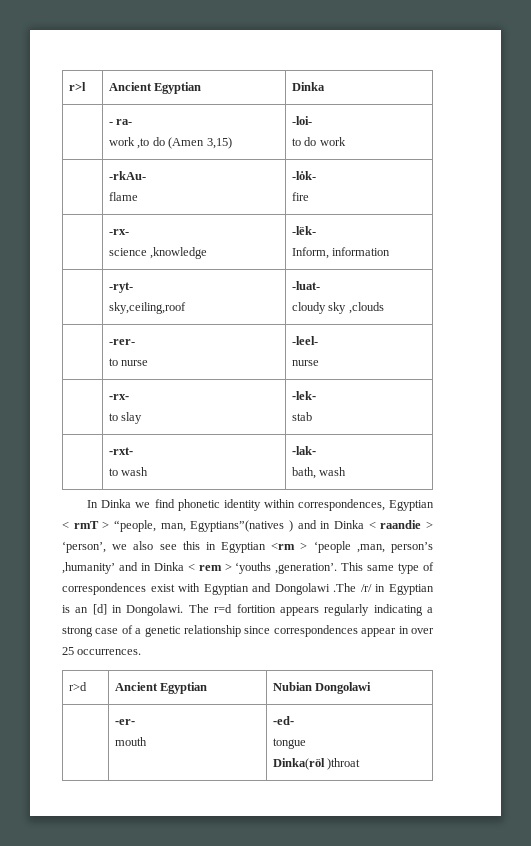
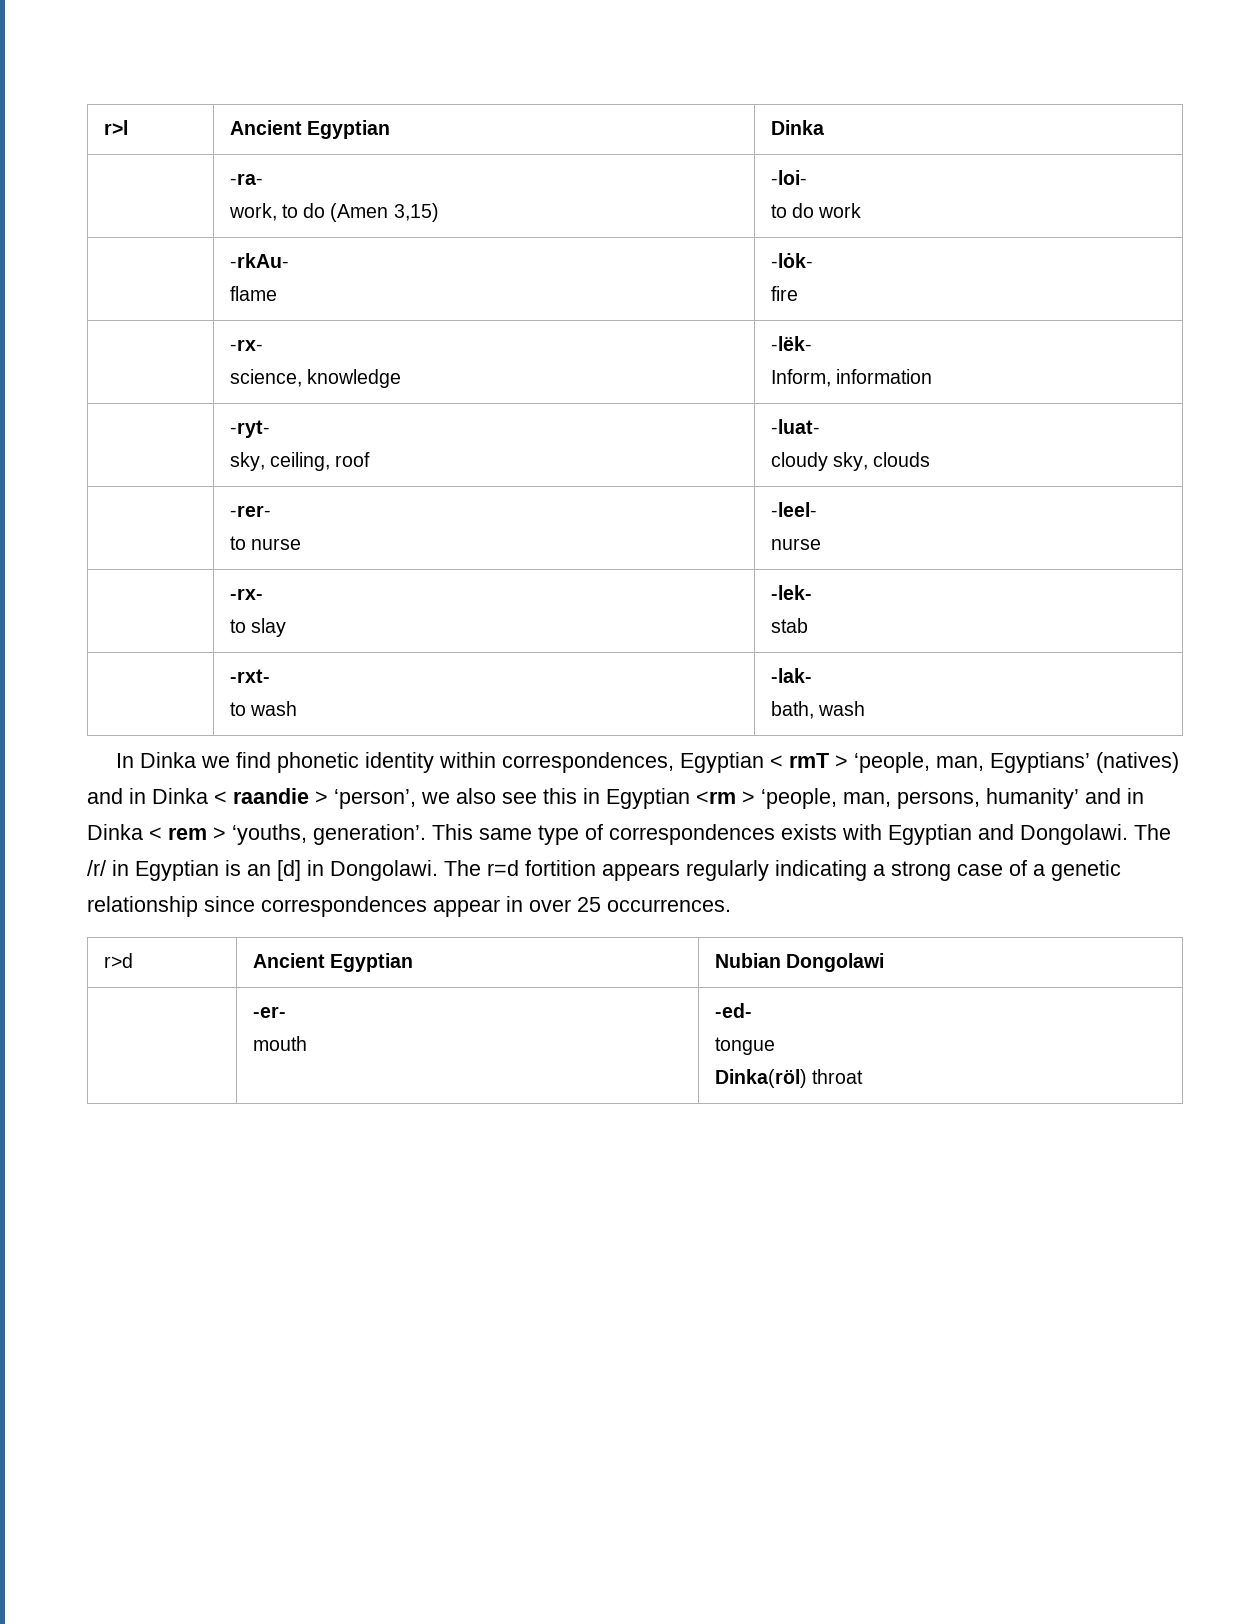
- | - ra-
- work ,to do (Amen 3,15) | -loi-
+ | -ra-
+ work, to do (Amen 3,15) | -loi-
  | -rkAu-
  flame | -lȯk-
  fire
  | -rx-
- science ,knowledge | -lëk-
+ science, knowledge | -lëk-
  | -ryt-
- sky,ceiling,roof | -luat-
- cloudy sky ,clouds
+ sky, ceiling, roof | -luat-
+ cloudy sky, clouds
- In Dinka we find phonetic identity within correspondences, Egyptian < rmT > “people, man, Egyptians”(natives ) and in Dinka < raandie > ‘person’, we also see this in Egyptian <rm > ‘people ,man, person’s ,humanity’ and in Dinka < rem > ‘youths ,generation’.
+ In Dinka we find phonetic identity within correspondences, Egyptian < rmT > ‘people, man, Egyptians’ (natives) and in Dinka < raandie > ‘person’, we also see this in Egyptian <rm > ‘people, man, persons, humanity’ and in Dinka < rem > ‘youths, generation’.
- This same type of correspondences exist with Egyptian and Dongolawi .The /r/ in Egyptian is an [d] in Dongolawi.
+ This same type of correspondences exists with Egyptian and Dongolawi. The /r/ in Egyptian is an [d] in Dongolawi.
  | -er-
  mouth | -ed-
  tongue
- Dinka(röl )throat
+ Dinka(röl) throat

